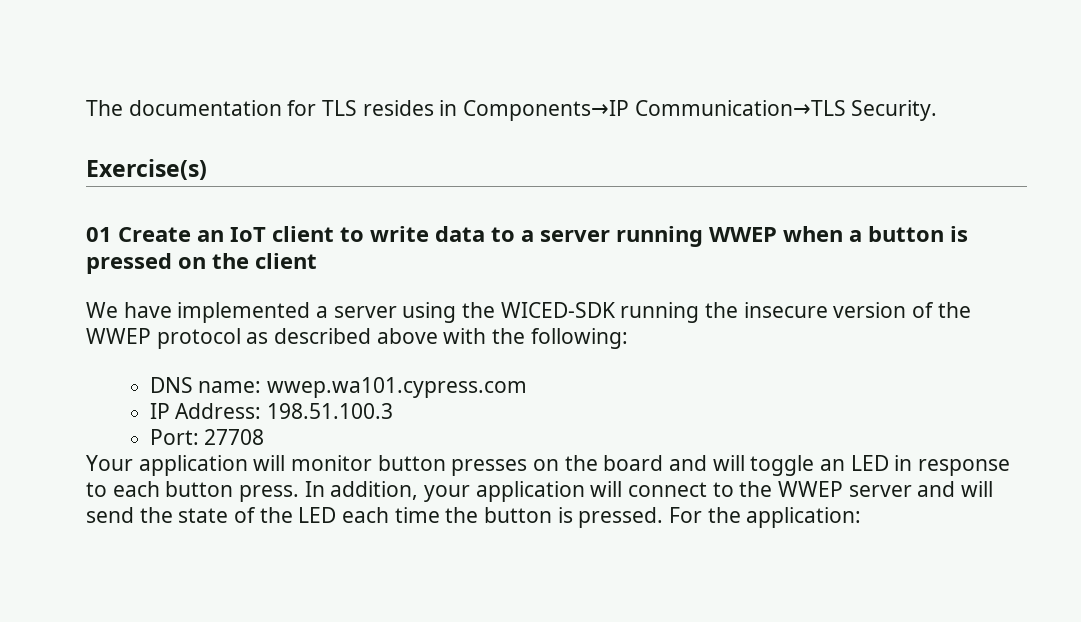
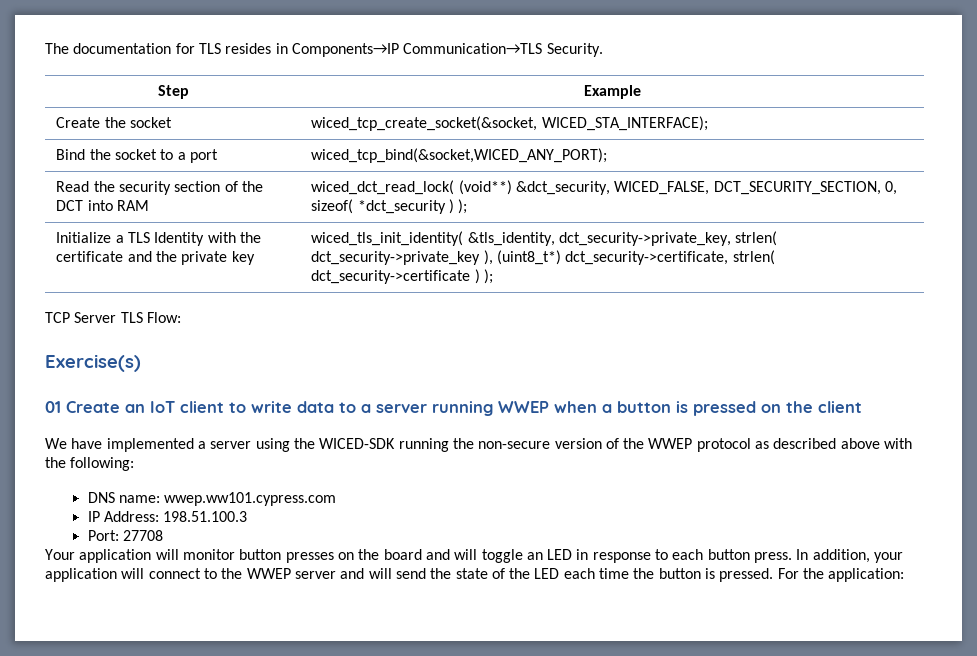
+ Step | Example
+ Create the socket | wiced_tcp_create_socket(&socket, WICED_STA_INTERFACE);
+ Bind the socket to a port | wiced_tcp_bind(&socket,WICED_ANY_PORT);
+ Read the security section of the DCT into RAM | wiced_dct_read_lock( (void**) &dct_security, WICED_FALSE, DCT_SECURITY_SECTION, 0, sizeof( *dct_security ) );
+ Initialize a TLS Identity with the certificate and the private key | wiced_tls_init_identity( &tls_identity, dct_security->private_key, strlen( dct_security->private_key ), (uint8_t*) dct_security->certificate, strlen( dct_security->certificate ) );
+ TCP Server TLS Flow:
- We have implemented a server using the WICED-SDK running the insecure version of the WWEP protocol as described above with the following:
+ We have implemented a server using the WICED-SDK running the non-secure version of the WWEP protocol as described above with the following:
- DNS name: wwep.wa101.cypress.com
+ DNS name: wwep.ww101.cypress.com

